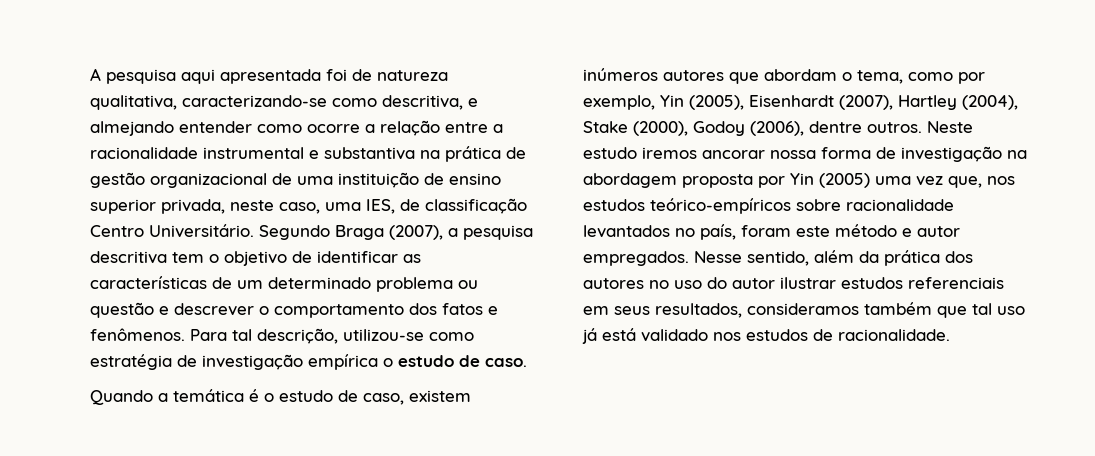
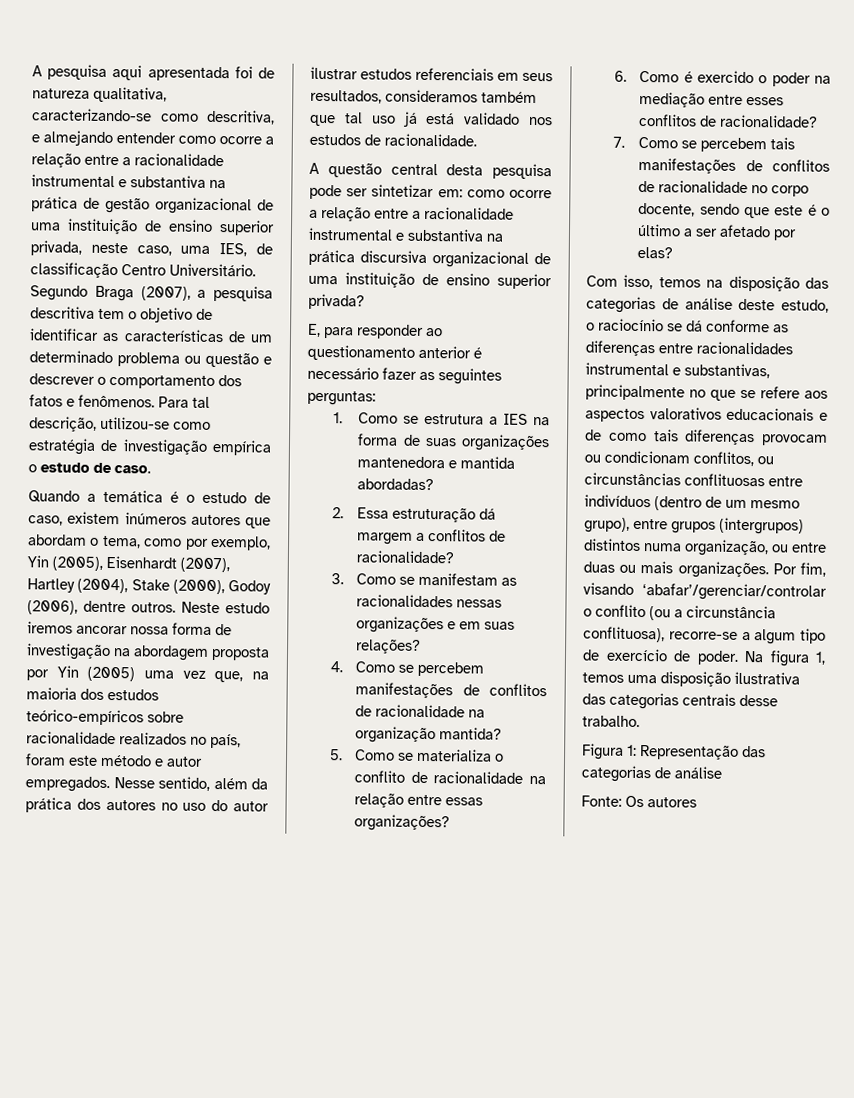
- Neste estudo iremos ancorar nossa forma de investigação na abordagem proposta por Yin (2005) uma vez que, nos estudos teórico-empíricos sobre racionalidade levantados no país, foram este método e autor empregados.
+ Neste estudo iremos ancorar nossa forma de investigação na abordagem proposta por Yin (2005) uma vez que, na maioria dos estudos teórico-empíricos sobre racionalidade realizados no país, foram este método e autor empregados.
+ A questão central desta pesquisa pode ser sintetizar em: como ocorre a relação entre a racionalidade instrumental e substantiva na prática discursiva organizacional de uma instituição de ensino superior privada?
+ E, para responder ao questionamento anterior é necessário fazer as seguintes perguntas:
+ 1. Como se estrutura a IES na forma de suas organizações mantenedora e mantida abordadas?
+ 2. Essa estruturação dá margem a conflitos de racionalidade?
+ 3. Como se manifestam as racionalidades nessas organizações e em suas relações?
+ 4. Como se percebem manifestações de conflitos de racionalidade na organização mantida?
+ 5. Como se materializa o conflito de racionalidade na relação entre essas organizações?
+ 6. Como é exercido o poder na mediação entre esses conflitos de racionalidade?
+ 7. Como se percebem tais manifestações de conflitos de racionalidade no corpo docente, sendo que este é o último a ser afetado por elas?
+ Com isso, temos na disposição das categorias de análise deste estudo, o raciocínio se dá conforme as diferenças entre racionalidades instrumental e substantivas, principalmente no que se refere aos aspectos valorativos educacionais e de como tais diferenças provocam ou condicionam conflitos, ou circunstâncias conflituosas entre indivíduos (dentro de um mesmo grupo), entre grupos (intergrupos) distintos numa organização, ou entre duas ou mais organizações. Por fim, visando ‘abafar’/gerenciar/controlar o conflito (ou a circunstância conflituosa), recorre-se a algum tipo de exercício de poder. Na figura 1, temos uma disposição ilustrativa das categorias centrais desse trabalho.
+ Figura 1: Representação das categorias de análise
+ Fonte: Os autores

